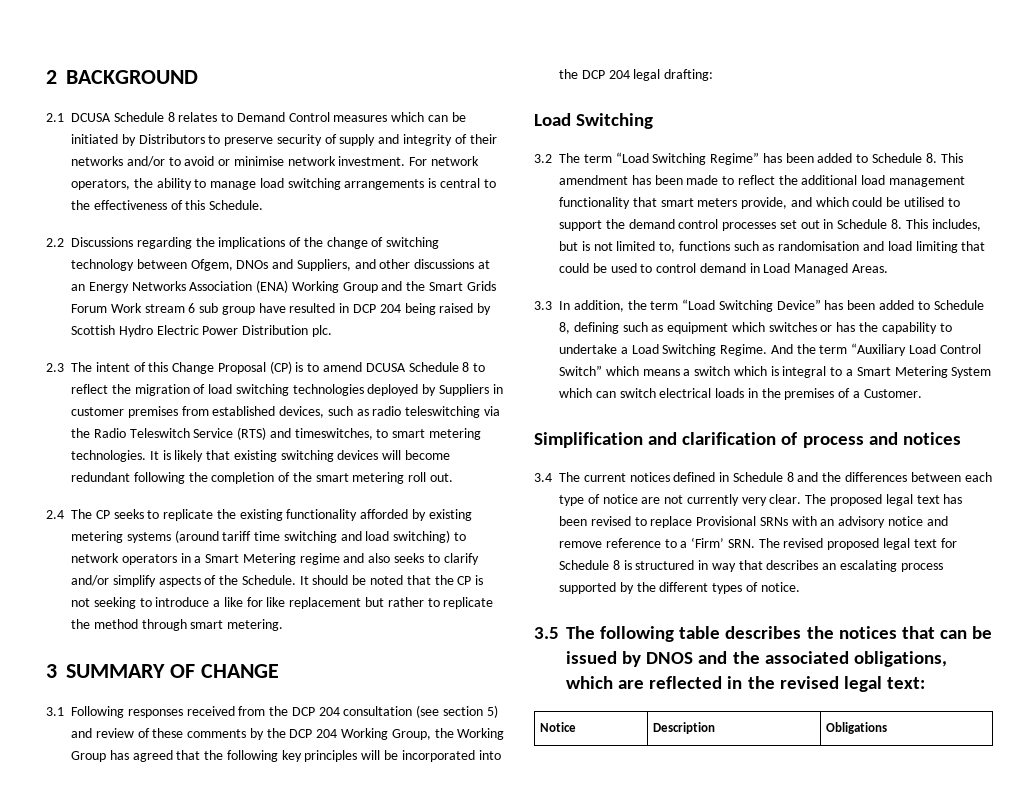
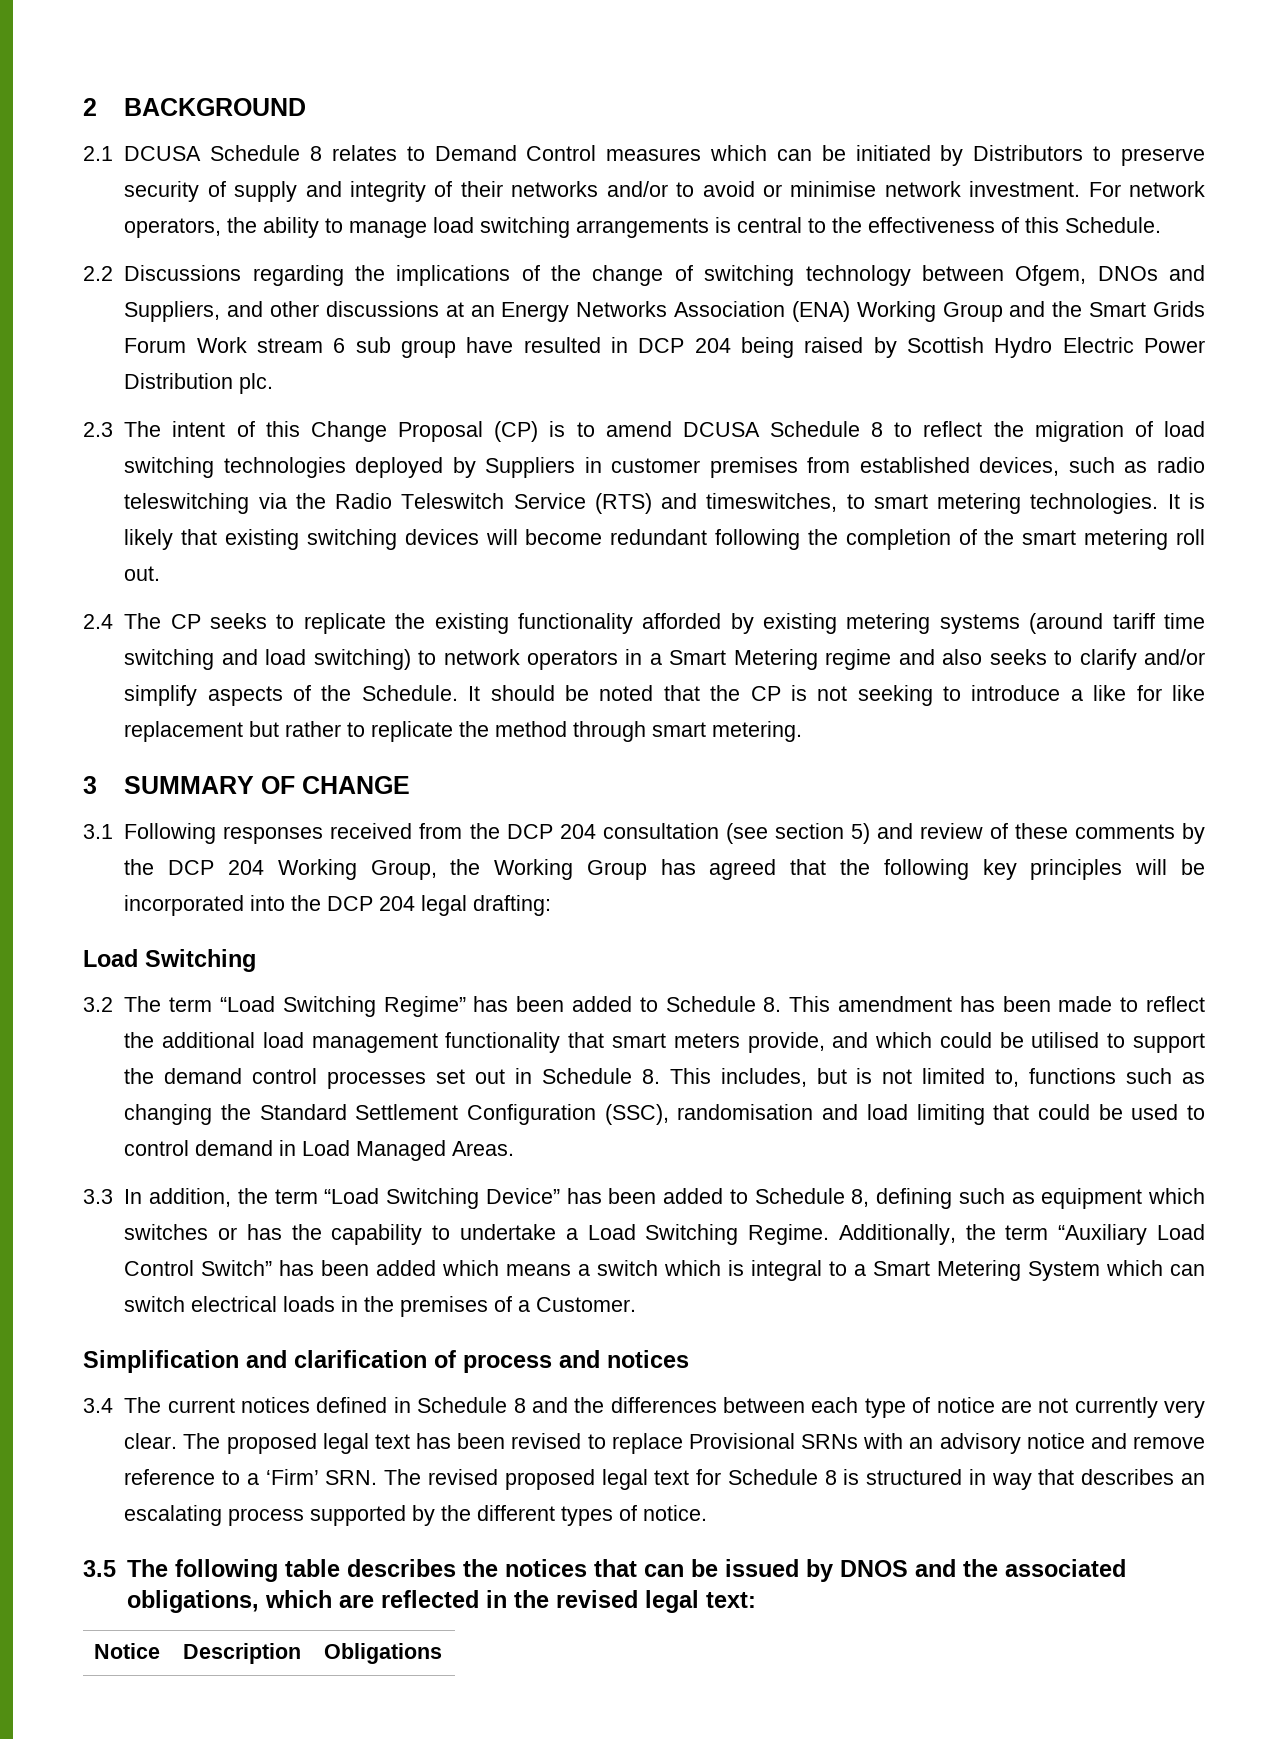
- 3.2 The term “Load Switching Regime” has been added to Schedule 8. This amendment has been made to reflect the additional load management functionality that smart meters provide, and which could be utilised to support the demand control processes set out in Schedule 8. This includes, but is not limited to, functions such as randomisation and load limiting that could be used to control demand in Load Managed Areas.
+ 3.2 The term “Load Switching Regime” has been added to Schedule 8. This amendment has been made to reflect the additional load management functionality that smart meters provide, and which could be utilised to support the demand control processes set out in Schedule 8. This includes, but is not limited to, functions such as changing the Standard Settlement Configuration (SSC), randomisation and load limiting that could be used to control demand in Load Managed Areas.
- And the term “Auxiliary Load Control Switch” which means a switch which is integral to a Smart Metering System which can switch electrical loads in the premises of a Customer.
+ Additionally, the term “Auxiliary Load Control Switch” has been added which means a switch which is integral to a Smart Metering System which can switch electrical loads in the premises of a Customer.

